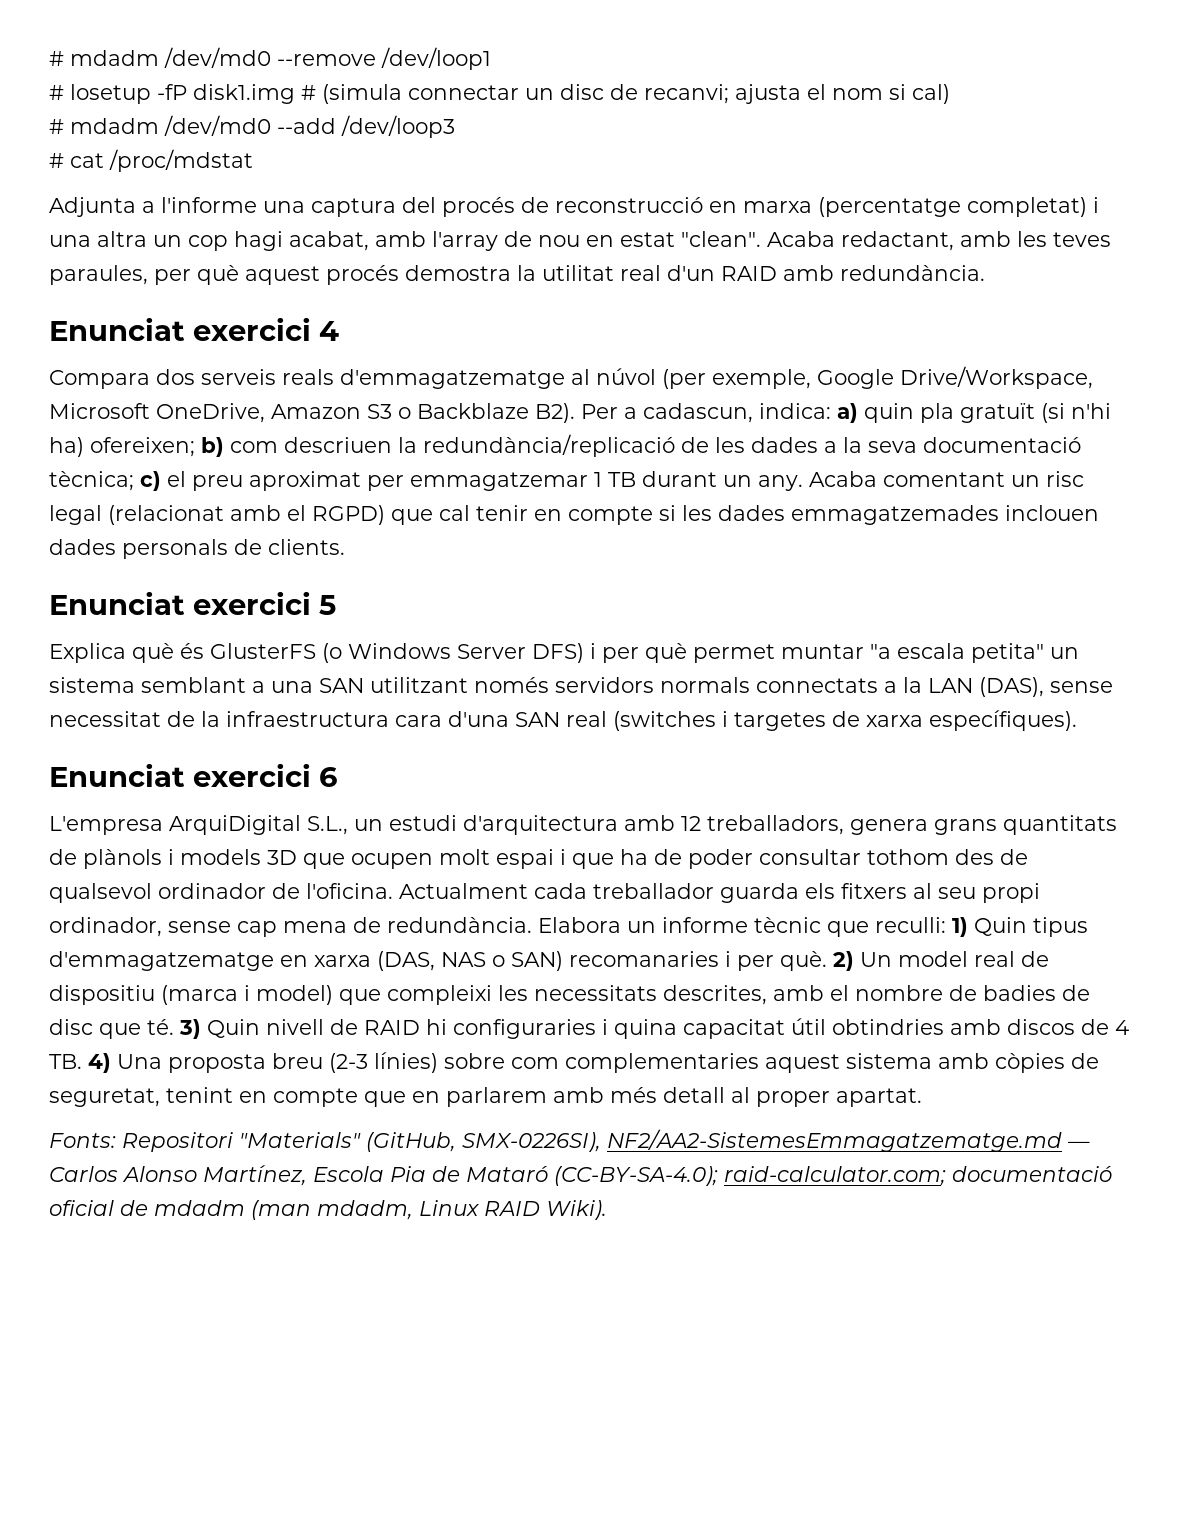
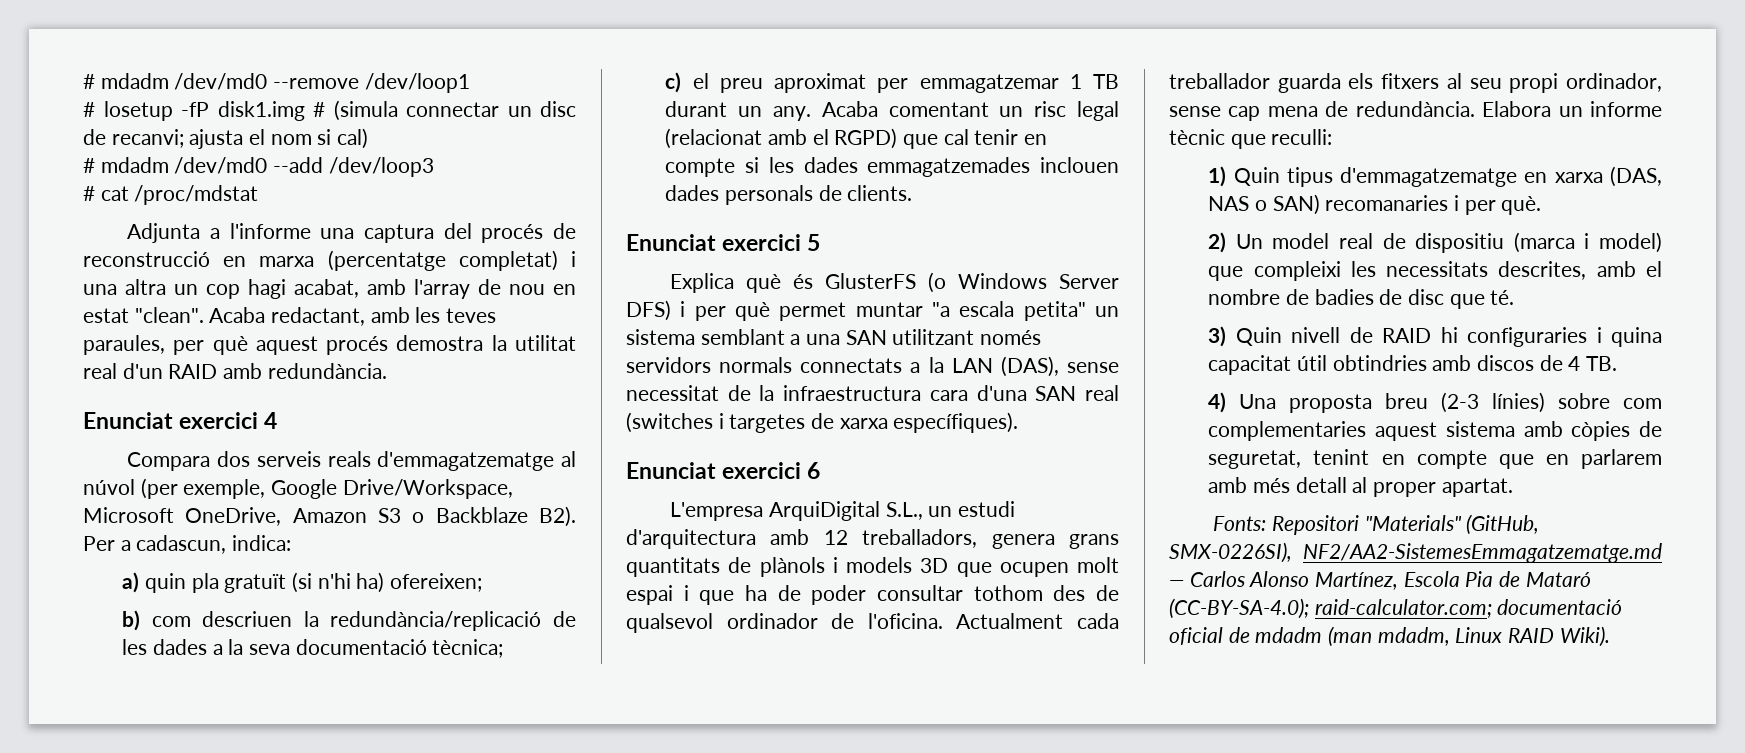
- Compara dos serveis reals d'emmagatzematge al núvol (per exemple, Google Drive/Workspace, Microsoft OneDrive, Amazon S3 o Backblaze B2). Per a cadascun, indica: a) quin pla gratuït (si n'hi ha) ofereixen; b) com descriuen la redundància/replicació de les dades a la seva documentació tècnica; c) el preu aproximat per emmagatzemar 1 TB durant un any.
+ Compara dos serveis reals d'emmagatzematge al núvol (per exemple, Google Drive/Workspace, Microsoft OneDrive, Amazon S3 o Backblaze B2). Per a cadascun, indica:
+ a) quin pla gratuït (si n'hi ha) ofereixen;
+ b) com descriuen la redundància/replicació de les dades a la seva documentació tècnica;
+ c) el preu aproximat per emmagatzemar 1 TB durant un any.
- Elabora un informe tècnic que reculli: 1) Quin tipus d'emmagatzematge en xarxa (DAS, NAS o SAN) recomanaries i per què. 2) Un model real de dispositiu (marca i model) que compleixi les necessitats descrites, amb el nombre de badies de disc que té. 3) Quin nivell de RAID hi configuraries i quina capacitat útil obtindries amb discos de 4 TB. 4) Una proposta breu (2-3 línies) sobre com complementaries aquest sistema amb còpies de seguretat, tenint en compte que en parlarem amb més detall al proper apartat.
+ Elabora un informe tècnic que reculli:
+ 1) Quin tipus d'emmagatzematge en xarxa (DAS, NAS o SAN) recomanaries i per què.
+ 2) Un model real de dispositiu (marca i model) que compleixi les necessitats descrites, amb el nombre de badies de disc que té.
+ 3) Quin nivell de RAID hi configuraries i quina capacitat útil obtindries amb discos de 4 TB.
+ 4) Una proposta breu (2-3 línies) sobre com complementaries aquest sistema amb còpies de seguretat, tenint en compte que en parlarem amb més detall al proper apartat.

